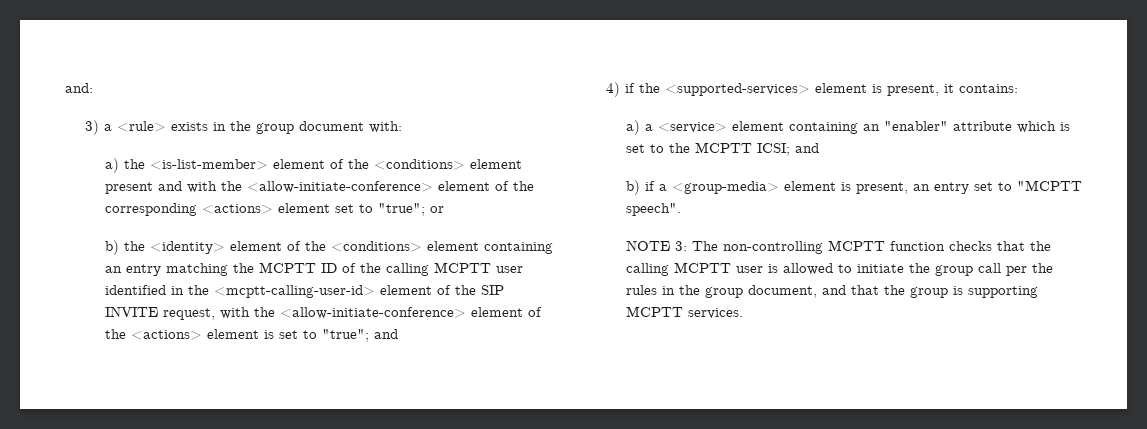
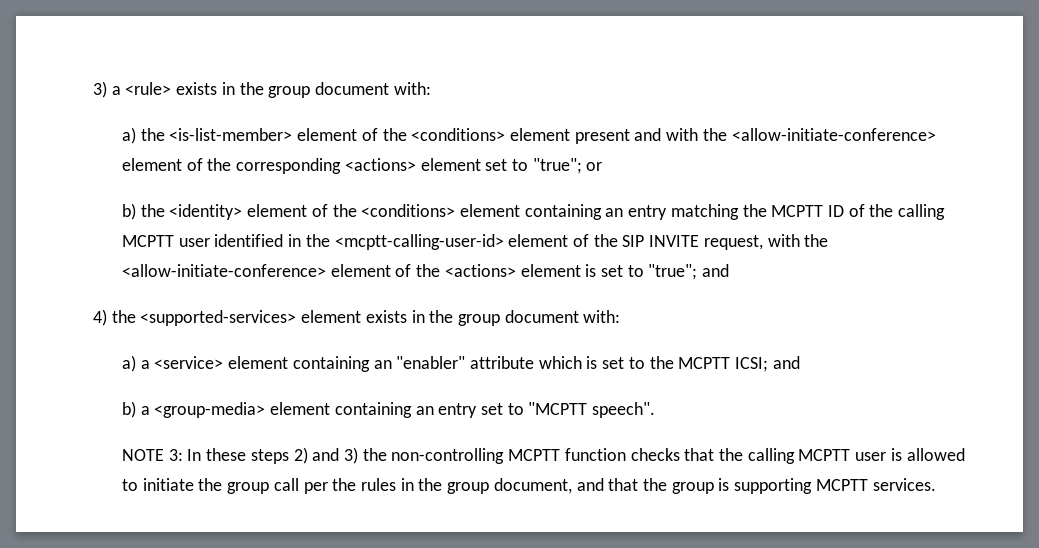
- and:
- 4) if the <supported-services> element is present, it contains:
+ 4) the <supported-services> element exists in the group document with:
- b) if a <group-media> element is present, an entry set to "MCPTT speech".
+ b) a <group-media> element containing an entry set to "MCPTT speech".
- NOTE 3: The non-controlling MCPTT function checks that the calling MCPTT user is allowed to initiate the group call per the rules in the group document, and that the group is supporting MCPTT services.
+ NOTE 3: In these steps 2) and 3) the non-controlling MCPTT function checks that the calling MCPTT user is allowed to initiate the group call per the rules in the group document, and that the group is supporting MCPTT services.

